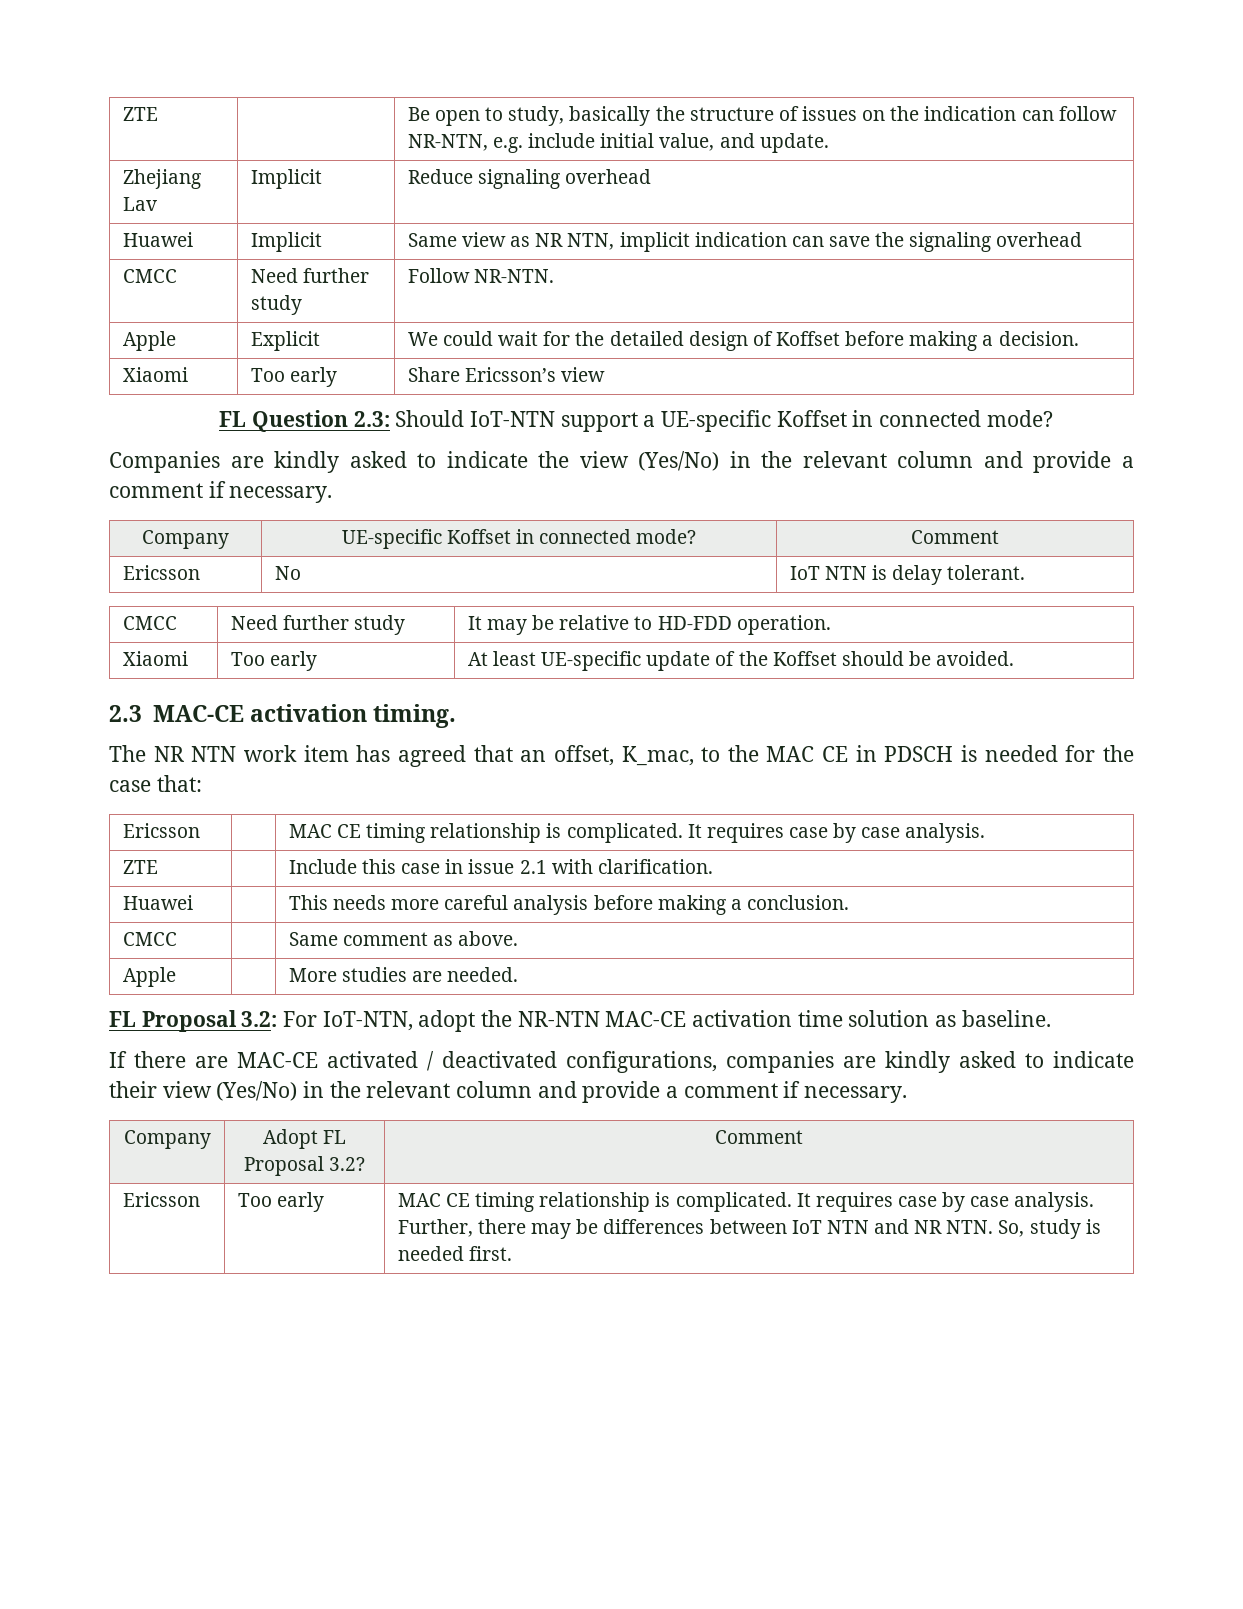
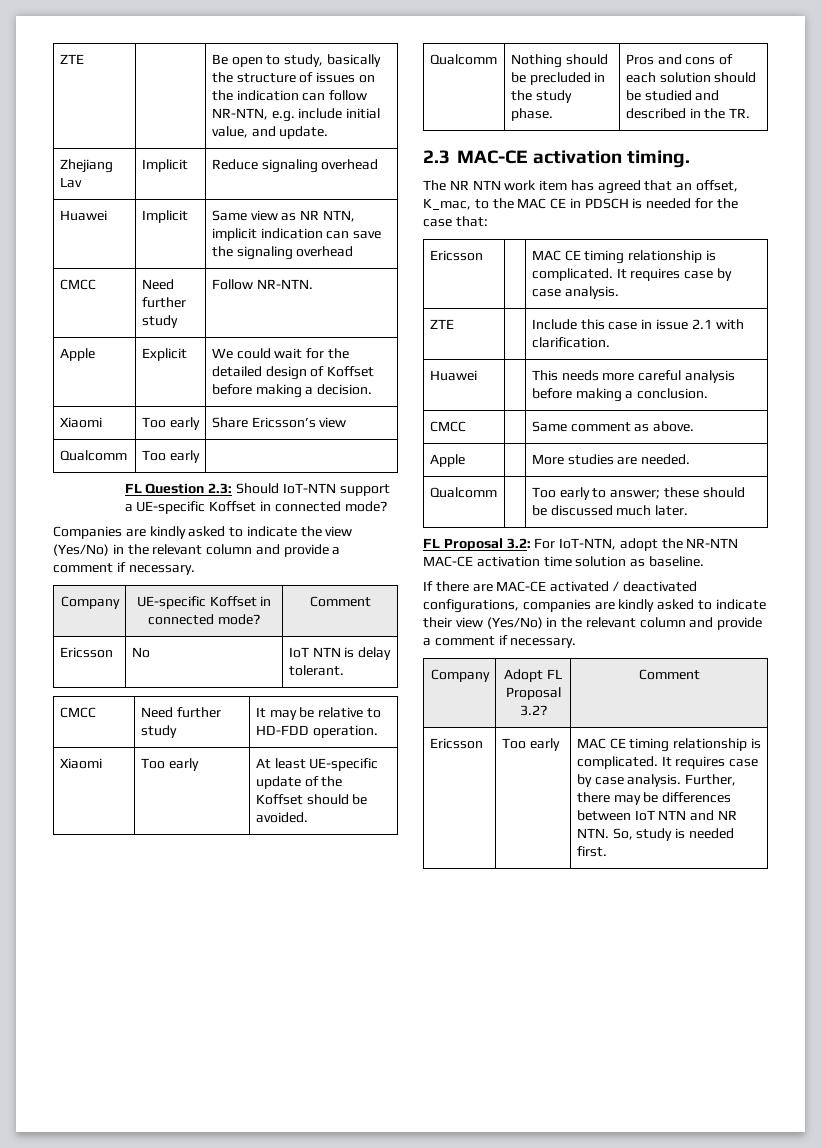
+ Qualcomm | Too early |
+ Qualcomm | Nothing should be precluded in the study phase. | Pros and cons of each solution should be studied and described in the TR.
+ Qualcomm | | Too early to answer; these should be discussed much later.

